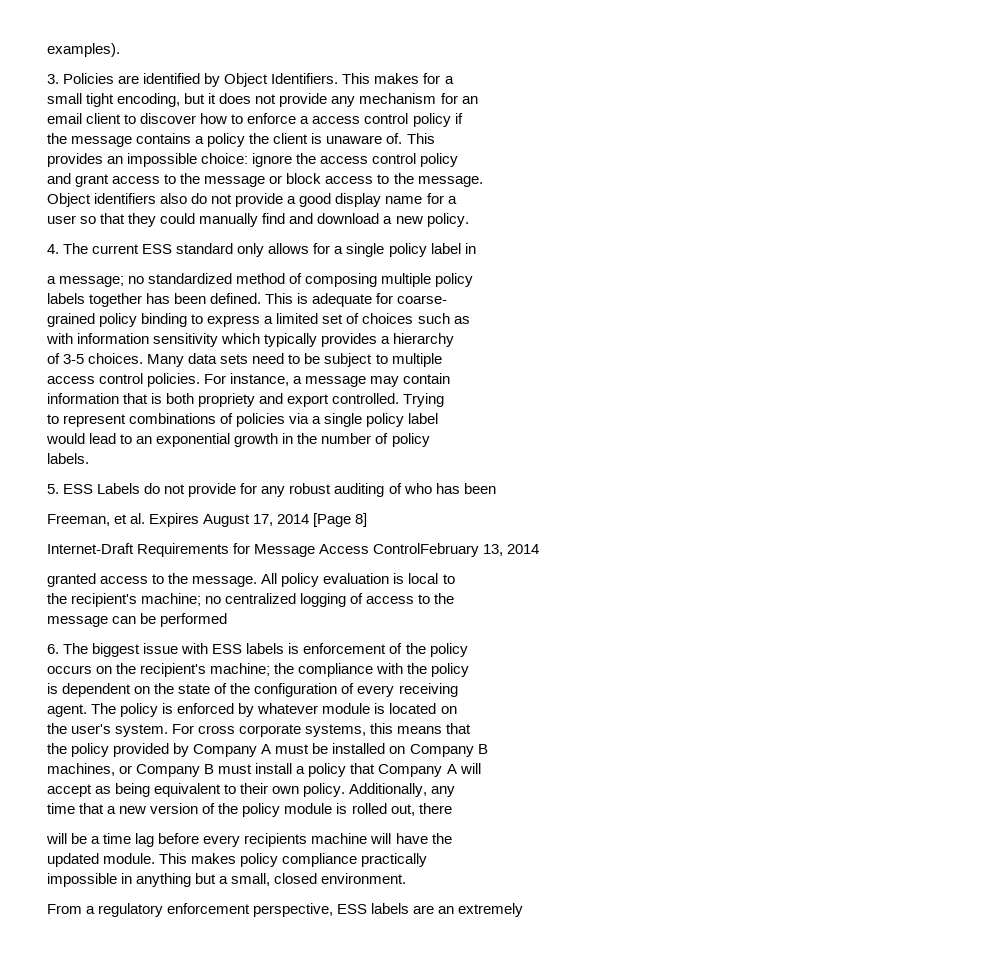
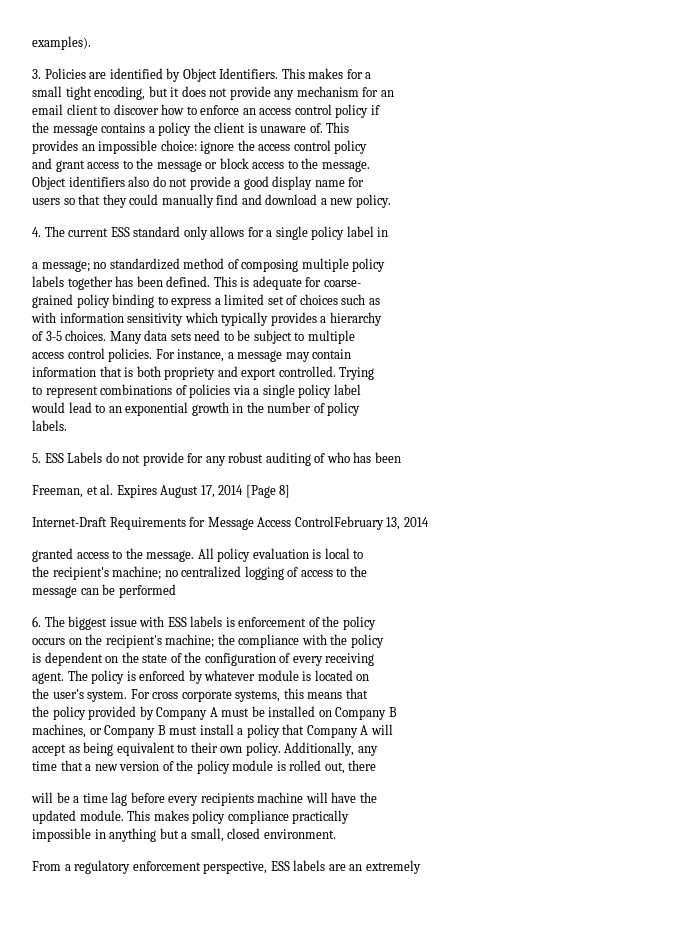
- email client to discover how to enforce a access control policy if
+ email client to discover how to enforce an access control policy if
- Object identifiers also do not provide a good display name for a
- user so that they could manually find and download a new policy.
+ Object identifiers also do not provide a good display name for
+ users so that they could manually find and download a new policy.

